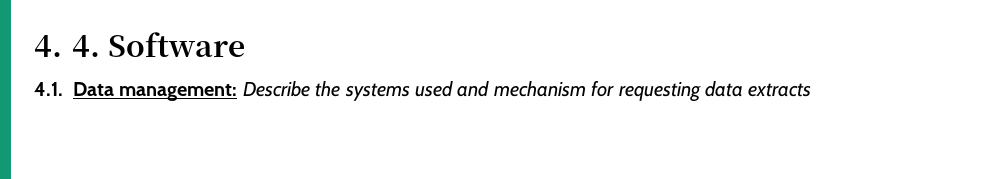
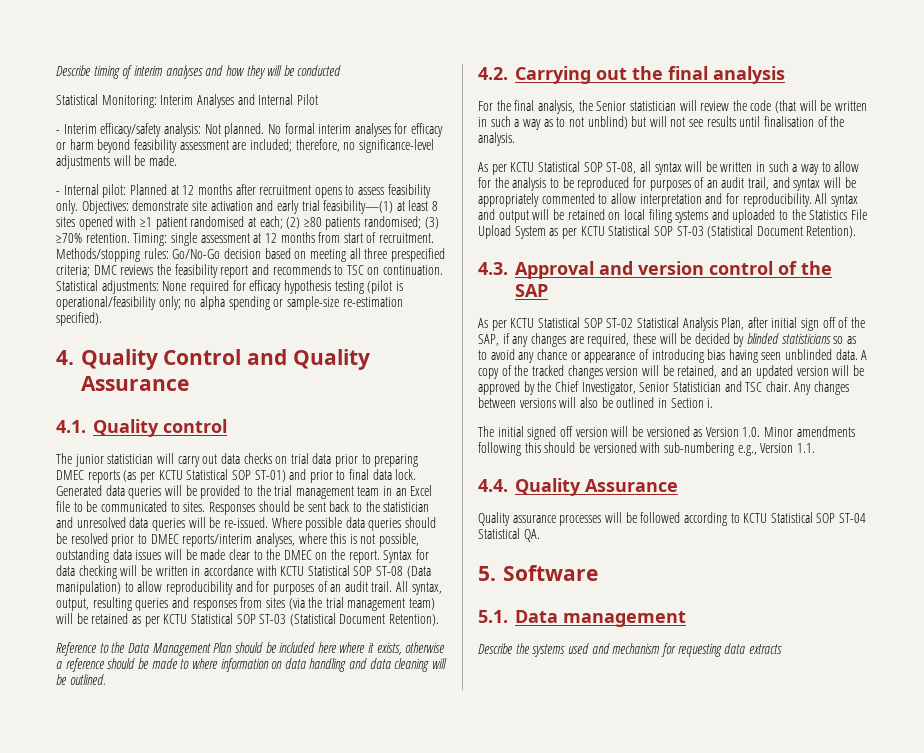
- 4. 4. Software
- 4.1. Data management: Describe the systems used and mechanism for requesting data extracts
+ Describe timing of interim analyses and how they will be conducted
+ Statistical Monitoring: Interim Analyses and Internal Pilot
+ - Interim efficacy/safety analysis: Not planned. No formal interim analyses for efficacy or harm beyond feasibility assessment are included; therefore, no significance-level adjustments will be made.
+ - Internal pilot: Planned at 12 months after recruitment opens to assess feasibility only. Objectives: demonstrate site activation and early trial feasibility—(1) at least 8 sites opened with ≥1 patient randomised at each; (2) ≥80 patients randomised; (3) ≥70% retention. Timing: single assessment at 12 months from start of recruitment. Methods/stopping rules: Go/No-Go decision based on meeting all three prespecified criteria; DMC reviews the feasibility report and recommends to TSC on continuation. Statistical adjustments: None required for efficacy hypothesis testing (pilot is operational/feasibility only; no alpha spending or sample-size re-estimation specified).
+ 4. Quality Control and Quality Assurance
+ 4.1. Quality control
+ The junior statistician will carry out data checks on trial data prior to preparing DMEC reports (as per KCTU Statistical SOP ST-01) and prior to final data lock. Generated data queries will be provided to the trial management team in an Excel file to be communicated to sites. Responses should be sent back to the statistician and unresolved data queries will be re-issued. Where possible data queries should be resolved prior to DMEC reports/interim analyses, where this is not possible, outstanding data issues will be made clear to the DMEC on the report. Syntax for data checking will be written in accordance with KCTU Statistical SOP ST-08 (Data manipulation) to allow reproducibility and for purposes of an audit trail. All syntax, output, resulting queries and responses from sites (via the trial management team) will be retained as per KCTU Statistical SOP ST-03 (Statistical Document Retention).
+ Reference to the Data Management Plan should be included here where it exists, otherwise a reference should be made to where information on data handling and data cleaning will be outlined.
+ 4.2. Carrying out the final analysis
+ For the final analysis, the Senior statistician will review the code (that will be written in such a way as to not unblind) but will not see results until finalisation of the analysis.
+ As per KCTU Statistical SOP ST-08, all syntax will be written in such a way to allow for the analysis to be reproduced for purposes of an audit trail, and syntax will be appropriately commented to allow interpretation and for reproducibility. All syntax and output will be retained on local filing systems and uploaded to the Statistics File Upload System as per KCTU Statistical SOP ST-03 (Statistical Document Retention).
+ 4.3. Approval and version control of the SAP
+ As per KCTU Statistical SOP ST-02 Statistical Analysis Plan, after initial sign off of the SAP, if any changes are required, these will be decided by blinded statisticians so as to avoid any chance or appearance of introducing bias having seen unblinded data. A copy of the tracked changes version will be retained, and an updated version will be approved by the Chief Investigator, Senior Statistician and TSC chair. Any changes between versions will also be outlined in Section i.
+ The initial signed off version will be versioned as Version 1.0. Minor amendments following this should be versioned with sub-numbering e.g., Version 1.1.
+ 4.4. Quality Assurance
+ Quality assurance processes will be followed according to KCTU Statistical SOP ST-04 Statistical QA.
+ 5. Software
+ 5.1. Data management
+ Describe the systems used and mechanism for requesting data extracts

